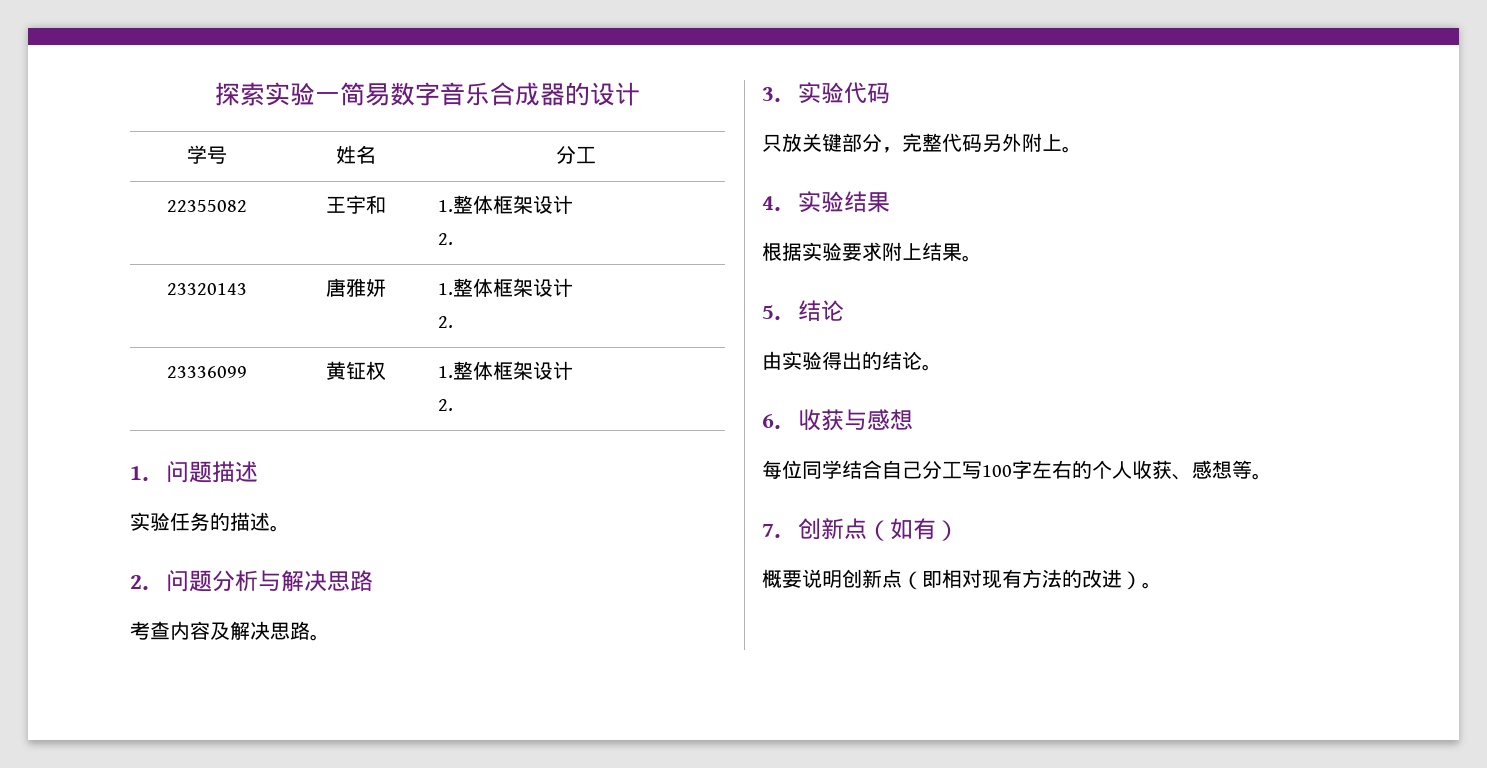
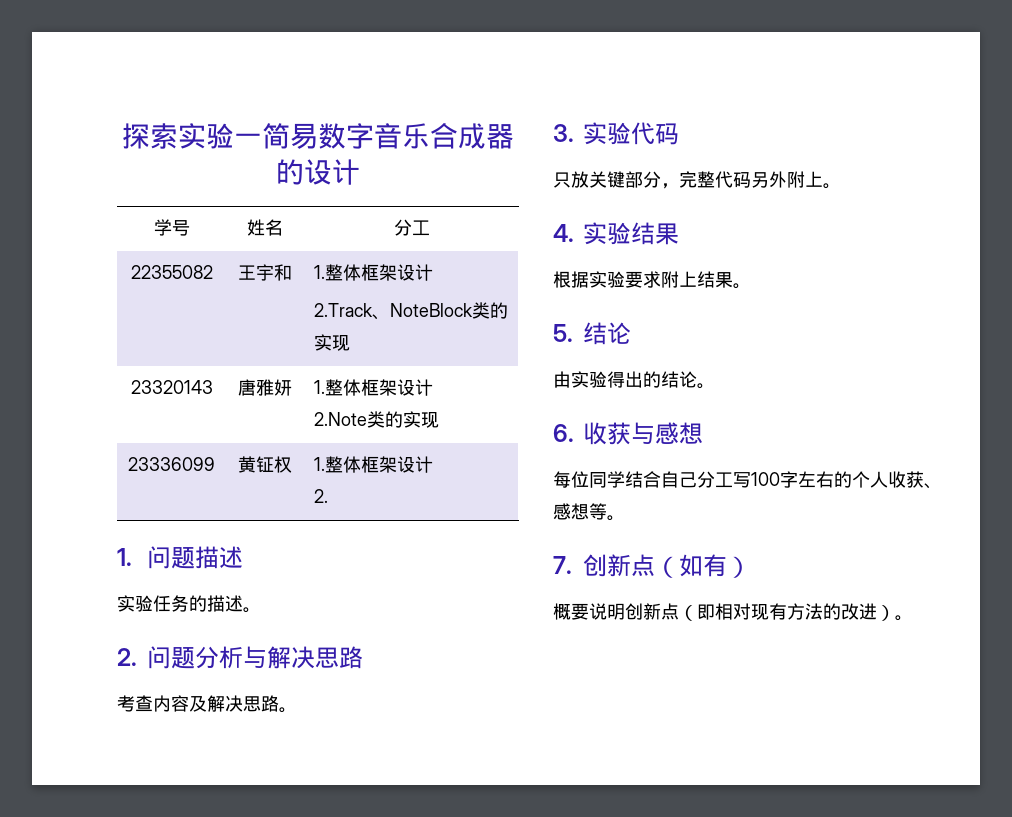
  22355082 | 王宇和 | 1.整体框架设计
- 2.
+ 2.Track、NoteBlock类的实现
  23320143 | 唐雅妍 | 1.整体框架设计
- 2.
+ 2.Note类的实现

